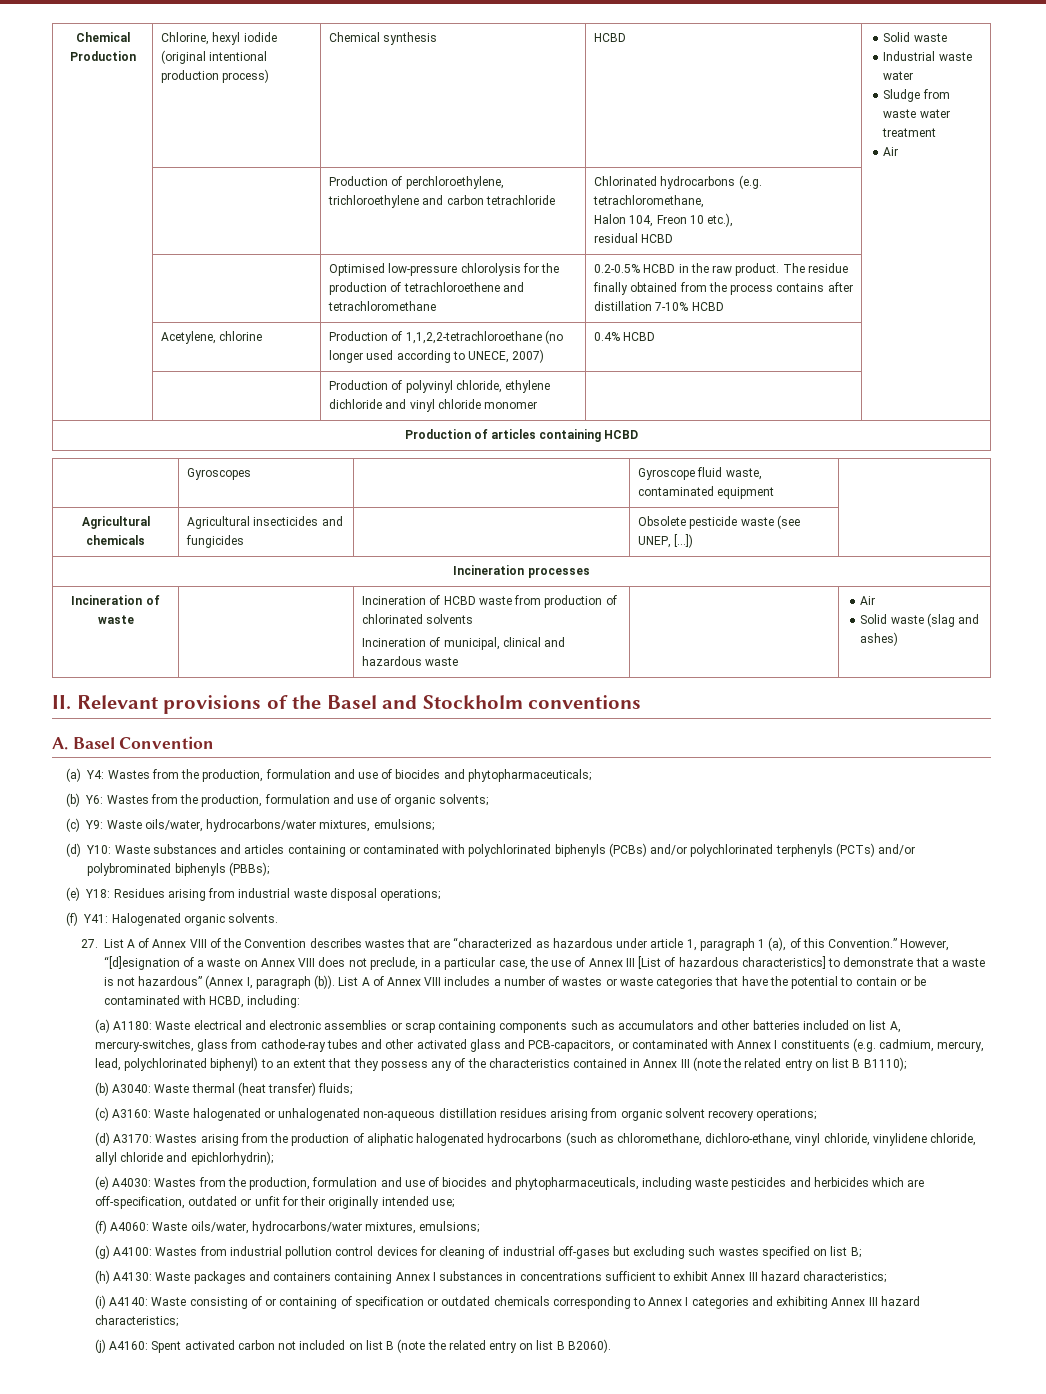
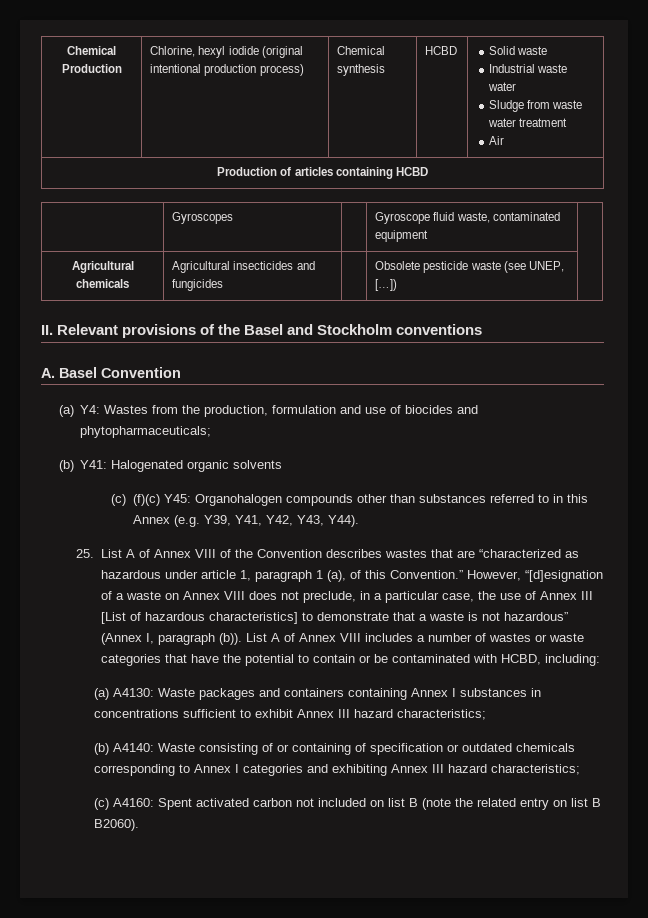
- | | Production of perchloroethylene, trichloroethylene and carbon tetrachloride | Chlorinated hydrocarbons (e.g. tetrachloromethane,
- Halon 104, Freon 10 etc.),
- residual HCBD |
- | | Optimised low-pressure chlorolysis for the production of tetrachloroethene and tetrachloromethane | 0.2-0.5% HCBD in the raw product. The residue finally obtained from the process contains after distillation 7-10% HCBD |
- | Acetylene, chlorine | Production of 1,1,2,2-tetrachloroethane (no longer used according to UNECE, 2007) | 0.4% HCBD |
- | | Production of polyvinyl chloride, ethylene dichloride and vinyl chloride monomer | |
- Incineration processes
- Incineration of waste | | Incineration of HCBD waste from production of chlorinated solvents
- Incineration of municipal, clinical and hazardous waste | | Air
- Solid waste (slag and ashes)
- (b) Y6: Wastes from the production, formulation and use of organic solvents;
- (c) Y9: Waste oils/water, hydrocarbons/water mixtures, emulsions;
- (d) Y10: Waste substances and articles containing or contaminated with polychlorinated biphenyls (PCBs) and/or polychlorinated terphenyls (PCTs) and/or polybrominated biphenyls (PBBs);
- (e) Y18: Residues arising from industrial waste disposal operations;
- (f) Y41: Halogenated organic solvents.
- 27. List A of Annex VIII of the Convention describes wastes that are “characterized as hazardous under article 1, paragraph 1 (a), of this Convention.”
+ (b) Y41: Halogenated organic solvents
+ (c) (f)(c) Y45: Organohalogen compounds other than substances referred to in this Annex (e.g. Y39, Y41, Y42, Y43, Y44).
+ 25. List A of Annex VIII of the Convention describes wastes that are “characterized as hazardous under article 1, paragraph 1 (a), of this Convention.”
- (a) A1180: Waste electrical and electronic assemblies or scrap containing components such as accumulators and other batteries included on list A, mercury-switches, glass from cathode-ray tubes and other activated glass and PCB-capacitors, or contaminated with Annex I constituents (e.g. cadmium, mercury, lead, polychlorinated biphenyl) to an extent that they possess any of the characteristics contained in Annex III (note the related entry on list B B1110);
- (b) A3040: Waste thermal (heat transfer) fluids;
- (c) A3160: Waste halogenated or unhalogenated non-aqueous distillation residues arising from organic solvent recovery operations;
- (d) A3170: Wastes arising from the production of aliphatic halogenated hydrocarbons (such as chloromethane, dichloro-ethane, vinyl chloride, vinylidene chloride, allyl chloride and epichlorhydrin);
- (e) A4030: Wastes from the production, formulation and use of biocides and phytopharmaceuticals, including waste pesticides and herbicides which are off-specification, outdated or unfit for their originally intended use;
- (f) A4060: Waste oils/water, hydrocarbons/water mixtures, emulsions;
- (g) A4100: Wastes from industrial pollution control devices for cleaning of industrial off-gases but excluding such wastes specified on list B;
- (h) A4130: Waste packages and containers containing Annex I substances in concentrations sufficient to exhibit Annex III hazard characteristics;
+ (a) A4130: Waste packages and containers containing Annex I substances in concentrations sufficient to exhibit Annex III hazard characteristics;
- (i) A4140: Waste consisting of or containing of specification or outdated chemicals corresponding to Annex I categories and exhibiting Annex III hazard characteristics;
+ (b) A4140: Waste consisting of or containing of specification or outdated chemicals corresponding to Annex I categories and exhibiting Annex III hazard characteristics;
- (j) A4160: Spent activated carbon not included on list B (note the related entry on list B B2060).
+ (c) A4160: Spent activated carbon not included on list B (note the related entry on list B B2060).

